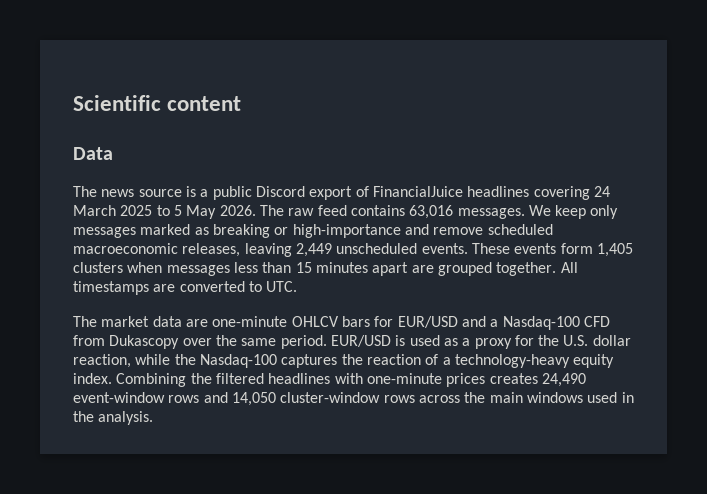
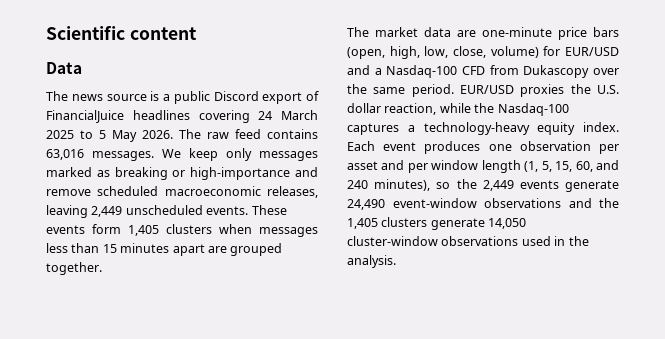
- All timestamps are converted to UTC.
- The market data are one-minute OHLCV bars for EUR/USD and a Nasdaq-100 CFD from Dukascopy over the same period.
+ The market data are one-minute price bars (open, high, low, close, volume) for EUR/USD and a Nasdaq-100 CFD from Dukascopy over the same period.
- EUR/USD is used as a proxy for the U.S. dollar reaction, while the Nasdaq-100 captures the reaction of a technology-heavy equity index.
+ EUR/USD proxies the U.S. dollar reaction, while the Nasdaq-100 captures a technology-heavy equity index.
- Combining the filtered headlines with one-minute prices creates 24,490 event-window rows and 14,050 cluster-window rows across the main windows used in the analysis.
+ Each event produces one observation per asset and per window length (1, 5, 15, 60, and 240 minutes), so the 2,449 events generate 24,490 event-window observations and the 1,405 clusters generate 14,050 cluster-window observations used in the analysis.

